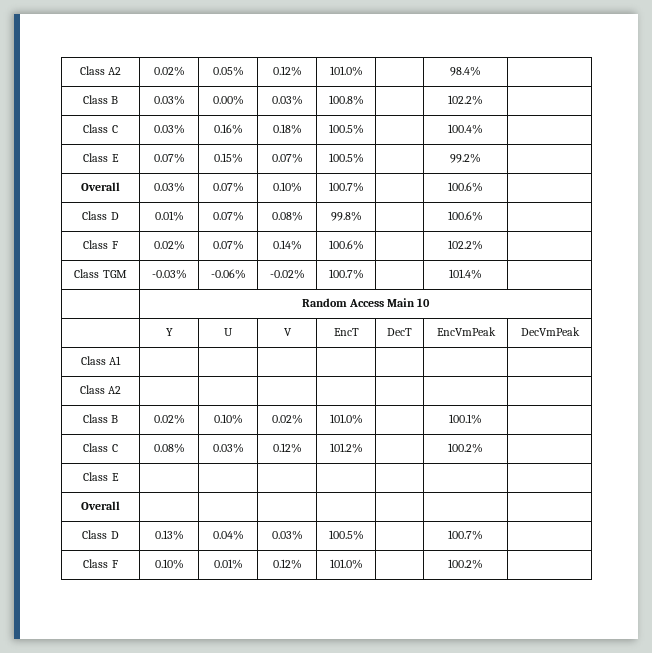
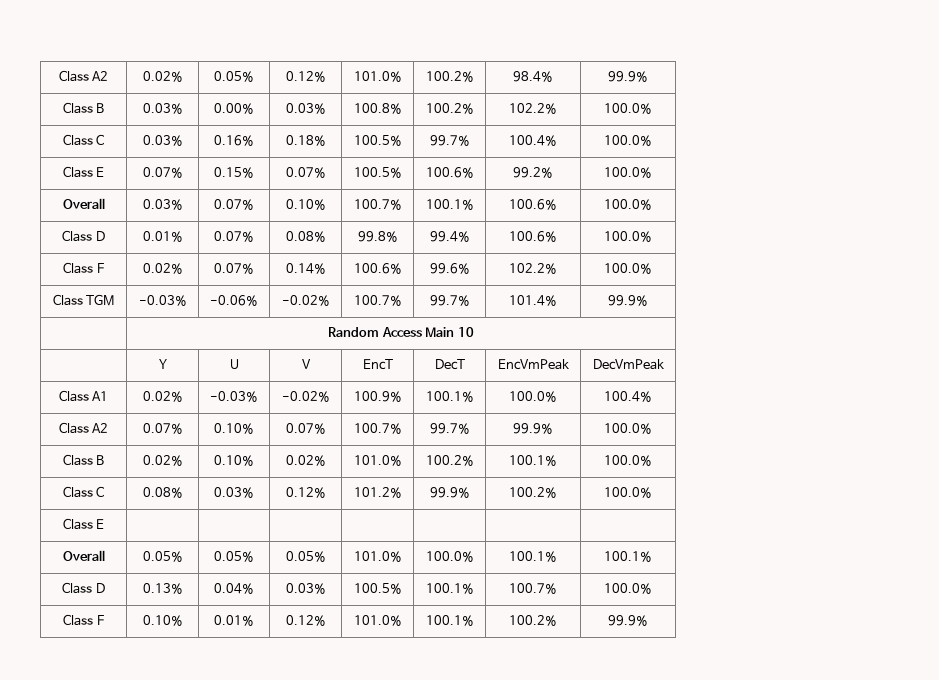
- Class A2 | 0.02% | 0.05% | 0.12% | 101.0% | | 98.4% |
+ Class A2 | 0.02% | 0.05% | 0.12% | 101.0% | 100.2% | 98.4% | 99.9%
- Class B | 0.03% | 0.00% | 0.03% | 100.8% | | 102.2% |
+ Class B | 0.03% | 0.00% | 0.03% | 100.8% | 100.2% | 102.2% | 100.0%
- Class C | 0.03% | 0.16% | 0.18% | 100.5% | | 100.4% |
+ Class C | 0.03% | 0.16% | 0.18% | 100.5% | 99.7% | 100.4% | 100.0%
- Class E | 0.07% | 0.15% | 0.07% | 100.5% | | 99.2% |
+ Class E | 0.07% | 0.15% | 0.07% | 100.5% | 100.6% | 99.2% | 100.0%
- Overall | 0.03% | 0.07% | 0.10% | 100.7% | | 100.6% |
+ Overall | 0.03% | 0.07% | 0.10% | 100.7% | 100.1% | 100.6% | 100.0%
- Class D | 0.01% | 0.07% | 0.08% | 99.8% | | 100.6% |
+ Class D | 0.01% | 0.07% | 0.08% | 99.8% | 99.4% | 100.6% | 100.0%
- Class F | 0.02% | 0.07% | 0.14% | 100.6% | | 102.2% |
+ Class F | 0.02% | 0.07% | 0.14% | 100.6% | 99.6% | 102.2% | 100.0%
- Class TGM | -0.03% | -0.06% | -0.02% | 100.7% | | 101.4% |
+ Class TGM | -0.03% | -0.06% | -0.02% | 100.7% | 99.7% | 101.4% | 99.9%
- Class A1 | | | | | | |
- Class A2 | | | | | | |
+ Class A1 | 0.02% | -0.03% | -0.02% | 100.9% | 100.1% | 100.0% | 100.4%
+ Class A2 | 0.07% | 0.10% | 0.07% | 100.7% | 99.7% | 99.9% | 100.0%
- Class B | 0.02% | 0.10% | 0.02% | 101.0% | | 100.1% |
+ Class B | 0.02% | 0.10% | 0.02% | 101.0% | 100.2% | 100.1% | 100.0%
- Class C | 0.08% | 0.03% | 0.12% | 101.2% | | 100.2% |
+ Class C | 0.08% | 0.03% | 0.12% | 101.2% | 99.9% | 100.2% | 100.0%
- Overall | | | | | | |
+ Overall | 0.05% | 0.05% | 0.05% | 101.0% | 100.0% | 100.1% | 100.1%
- Class D | 0.13% | 0.04% | 0.03% | 100.5% | | 100.7% |
+ Class D | 0.13% | 0.04% | 0.03% | 100.5% | 100.1% | 100.7% | 100.0%
- Class F | 0.10% | 0.01% | 0.12% | 101.0% | | 100.2% |
+ Class F | 0.10% | 0.01% | 0.12% | 101.0% | 100.1% | 100.2% | 99.9%

